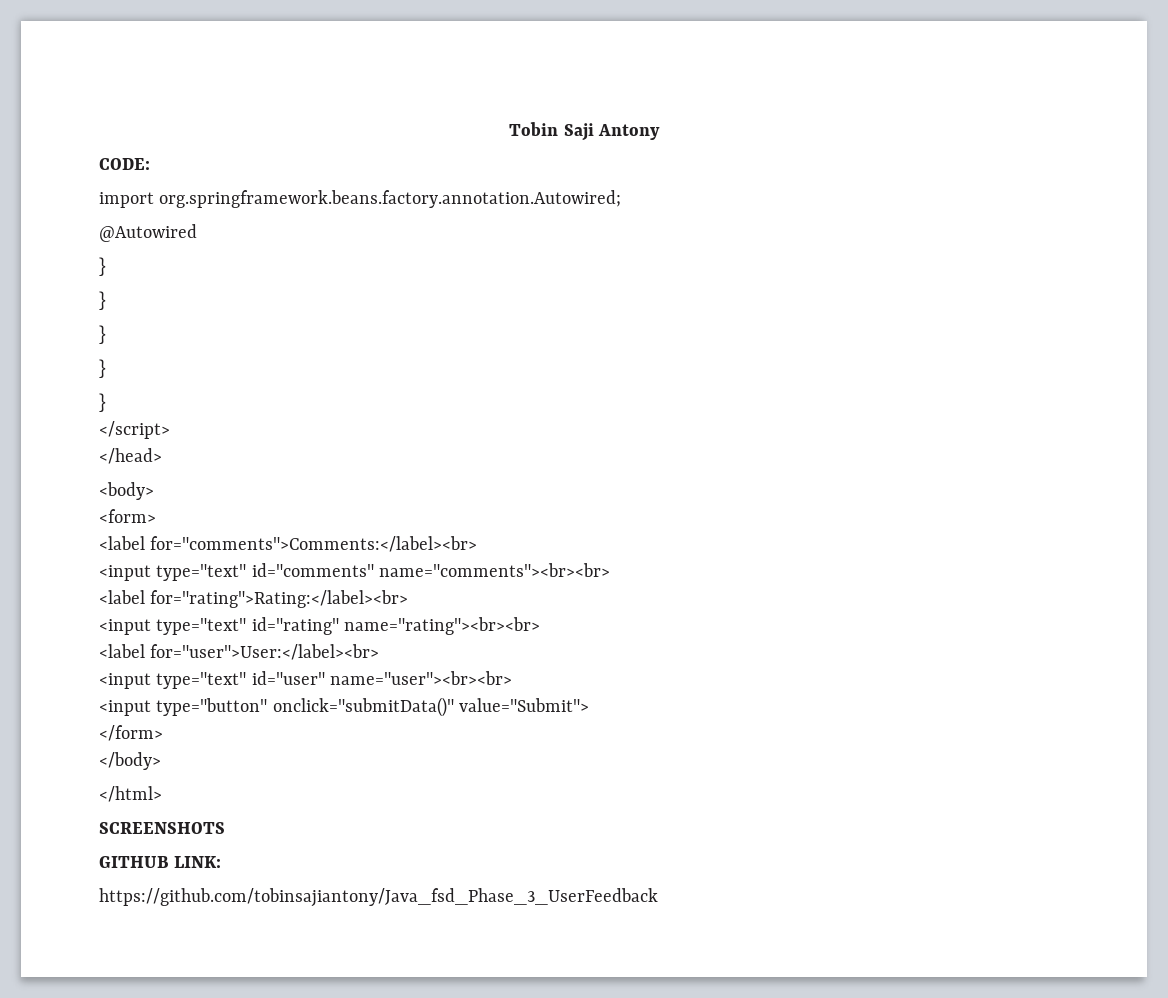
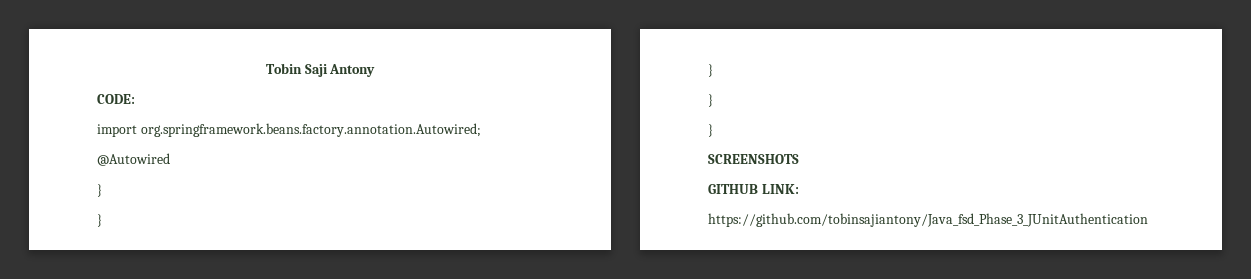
- </script>
- </head>
- <body>
- <form>
- <label for="comments">Comments:</label><br>
- <input type="text" id="comments" name="comments"><br><br>
- <label for="rating">Rating:</label><br>
- <input type="text" id="rating" name="rating"><br><br>
- <label for="user">User:</label><br>
- <input type="text" id="user" name="user"><br><br>
- <input type="button" onclick="submitData()" value="Submit">
- </form>
- </body>
- </html>
- https://github.com/tobinsajiantony/Java_fsd_Phase_3_UserFeedback
+ https://github.com/tobinsajiantony/Java_fsd_Phase_3_JUnitAuthentication

